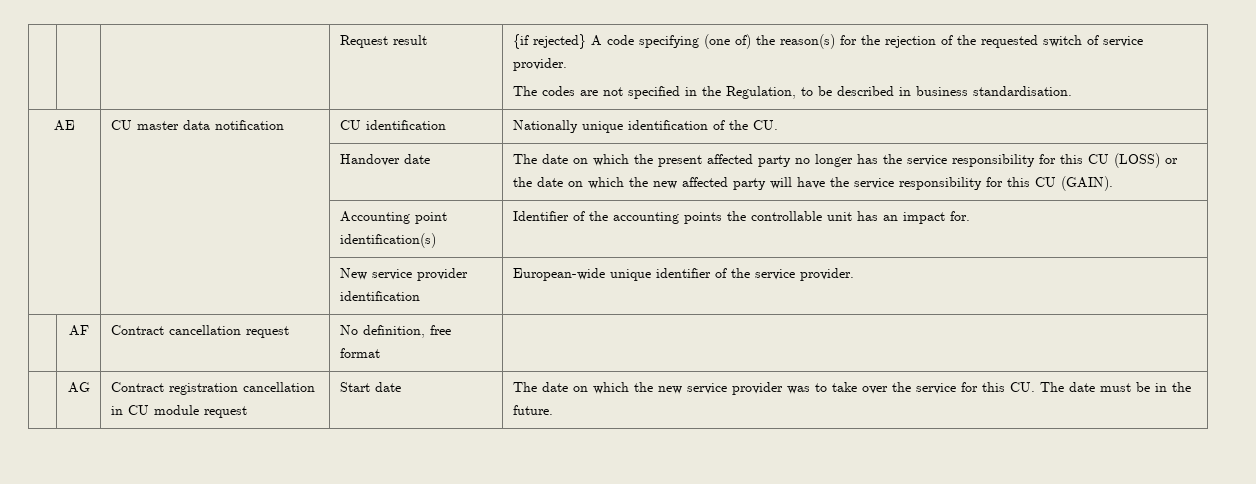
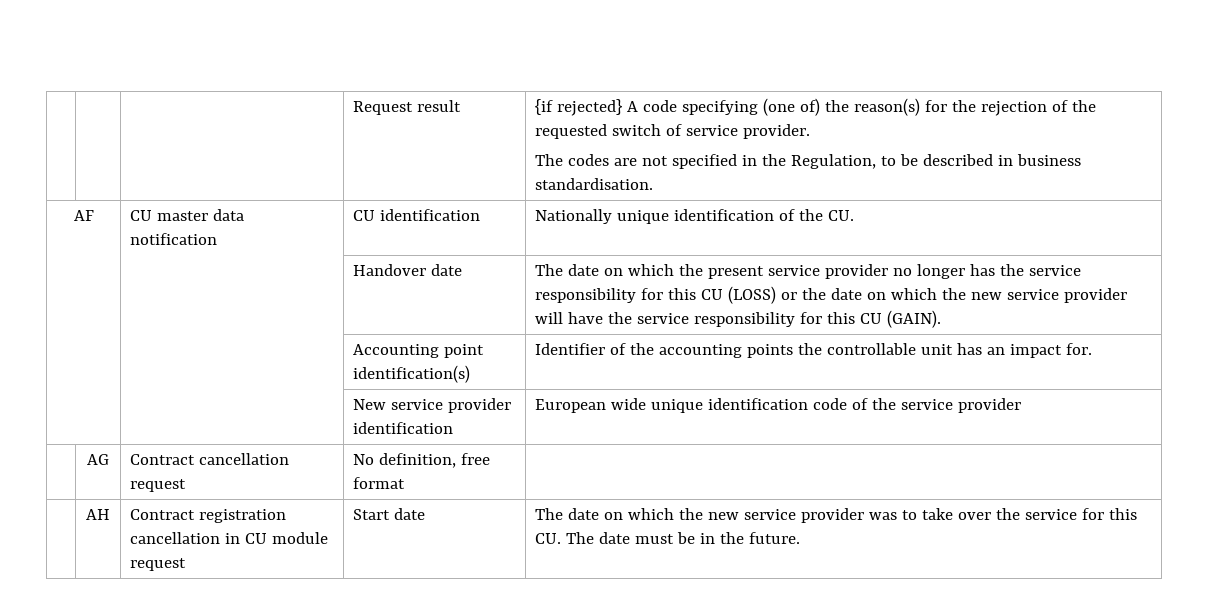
- AE | CU master data notification | CU identification | Nationally unique identification of the CU.
+ AF | CU master data notification | CU identification | Nationally unique identification of the CU.
- | | Handover date | The date on which the present affected party no longer has the service responsibility for this CU (LOSS) or the date on which the new affected party will have the service responsibility for this CU (GAIN).
+ | | Handover date | The date on which the present service provider no longer has the service responsibility for this CU (LOSS) or the date on which the new service provider will have the service responsibility for this CU (GAIN).
- | | New service provider identification | European-wide unique identifier of the service provider.
- | AF | Contract cancellation request | No definition, free format |
+ | | New service provider identification | European wide unique identification code of the service provider
+ | AG | Contract cancellation request | No definition, free format |
- | AG | Contract registration cancellation in CU module request | Start date | The date on which the new service provider was to take over the service for this CU. The date must be in the future.
+ | AH | Contract registration cancellation in CU module request | Start date | The date on which the new service provider was to take over the service for this CU. The date must be in the future.

